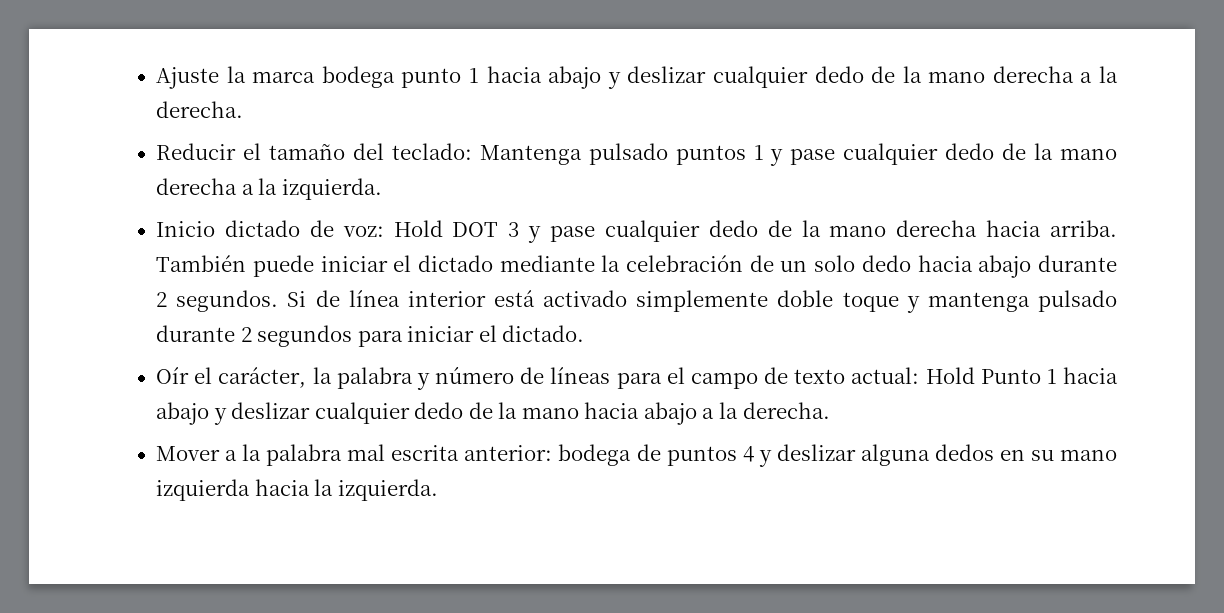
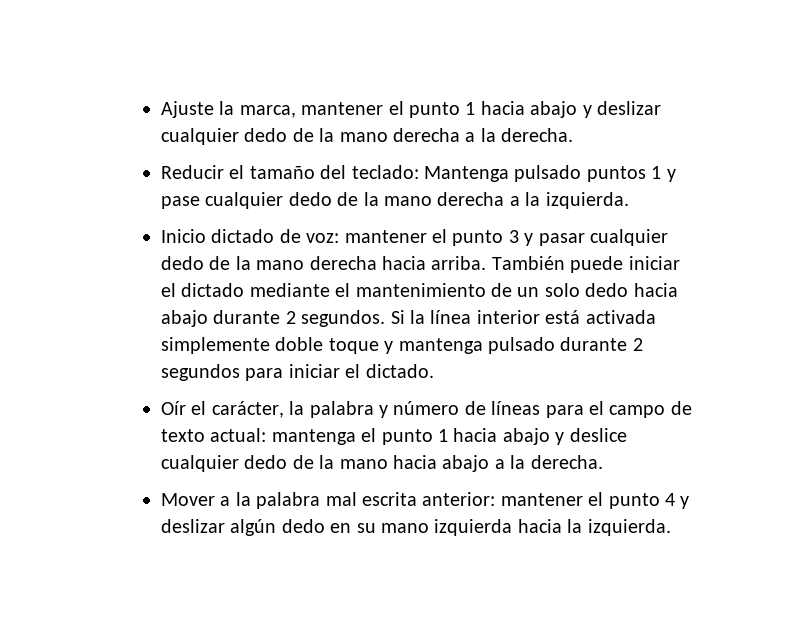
- Ajuste la marca bodega punto 1 hacia abajo y deslizar cualquier dedo de la mano derecha a la derecha.
+ Ajuste la marca, mantener el punto 1 hacia abajo y deslizar cualquier dedo de la mano derecha a la derecha.
- Inicio dictado de voz: Hold DOT 3 y pase cualquier dedo de la mano derecha hacia arriba.
+ Inicio dictado de voz: mantener el punto 3 y pasar cualquier dedo de la mano derecha hacia arriba.
- También puede iniciar el dictado mediante la celebración de un solo dedo hacia abajo durante 2 segundos.
+ También puede iniciar el dictado mediante el mantenimiento de un solo dedo hacia abajo durante 2 segundos.
- Si de línea interior está activado simplemente doble toque y mantenga pulsado durante 2 segundos para iniciar el dictado.
+ Si la línea interior está activada simplemente doble toque y mantenga pulsado durante 2 segundos para iniciar el dictado.
- Oír el carácter, la palabra y número de líneas para el campo de texto actual: Hold Punto 1 hacia abajo y deslizar cualquier dedo de la mano hacia abajo a la derecha.
+ Oír el carácter, la palabra y número de líneas para el campo de texto actual: mantenga el punto 1 hacia abajo y deslice cualquier dedo de la mano hacia abajo a la derecha.
- Mover a la palabra mal escrita anterior: bodega de puntos 4 y deslizar alguna dedos en su mano izquierda hacia la izquierda.
+ Mover a la palabra mal escrita anterior: mantener el punto 4 y deslizar algún dedo en su mano izquierda hacia la izquierda.

